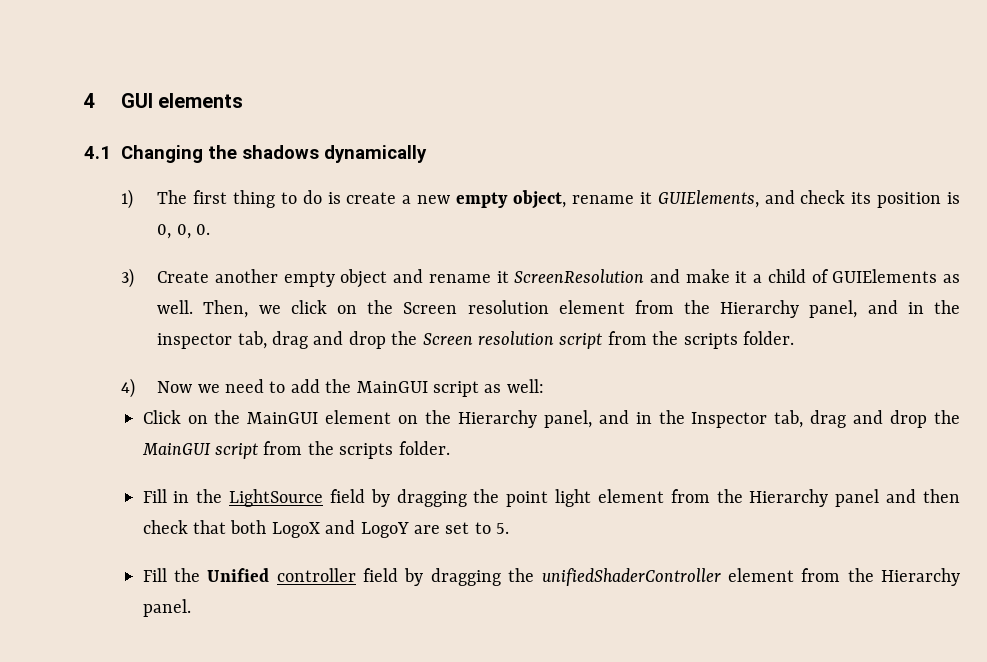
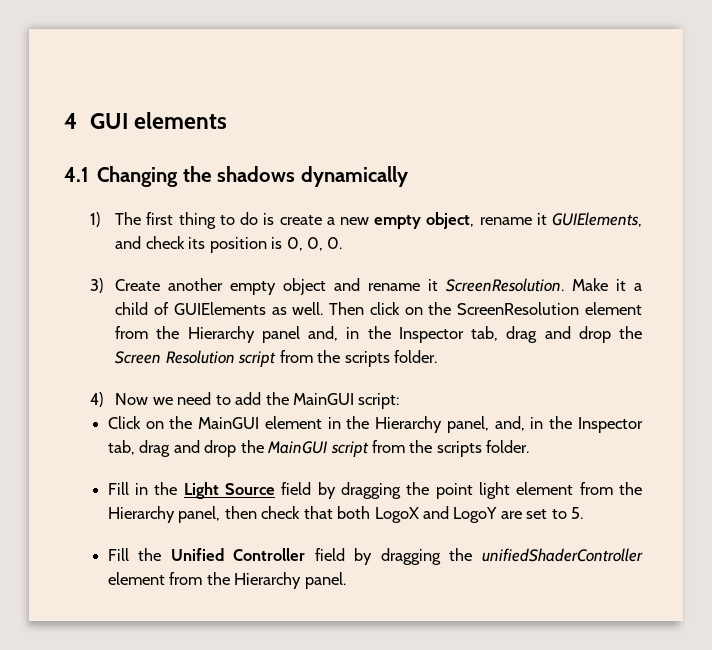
- 3) Create another empty object and rename it ScreenResolution and make it a child of GUIElements as well.
+ 3) Create another empty object and rename it ScreenResolution. Make it a child of GUIElements as well.
- Then, we click on the Screen resolution element from the Hierarchy panel, and in the inspector tab, drag and drop the Screen resolution script from the scripts folder.
+ Then click on the ScreenResolution element from the Hierarchy panel and, in the Inspector tab, drag and drop the Screen Resolution script from the scripts folder.
- 4) Now we need to add the MainGUI script as well:
+ 4) Now we need to add the MainGUI script:
- Click on the MainGUI element on the Hierarchy panel, and in the Inspector tab, drag and drop the MainGUI script from the scripts folder.
+ Click on the MainGUI element in the Hierarchy panel, and, in the Inspector tab, drag and drop the MainGUI script from the scripts folder.
- Fill in the LightSource field by dragging the point light element from the Hierarchy panel and then check that both LogoX and LogoY are set to 5.
+ Fill in the Light Source field by dragging the point light element from the Hierarchy panel, then check that both LogoX and LogoY are set to 5.
- Fill the Unified controller field by dragging the unifiedShaderController element from the Hierarchy panel.
+ Fill the Unified Controller field by dragging the unifiedShaderController element from the Hierarchy panel.

